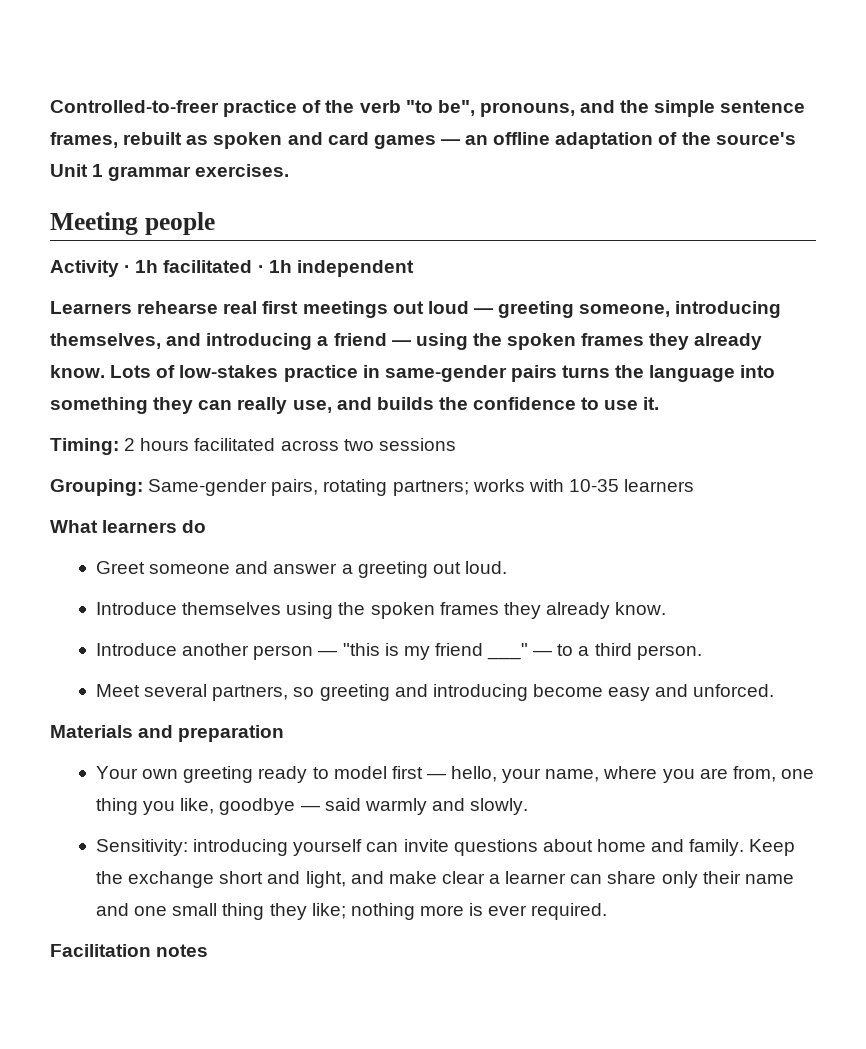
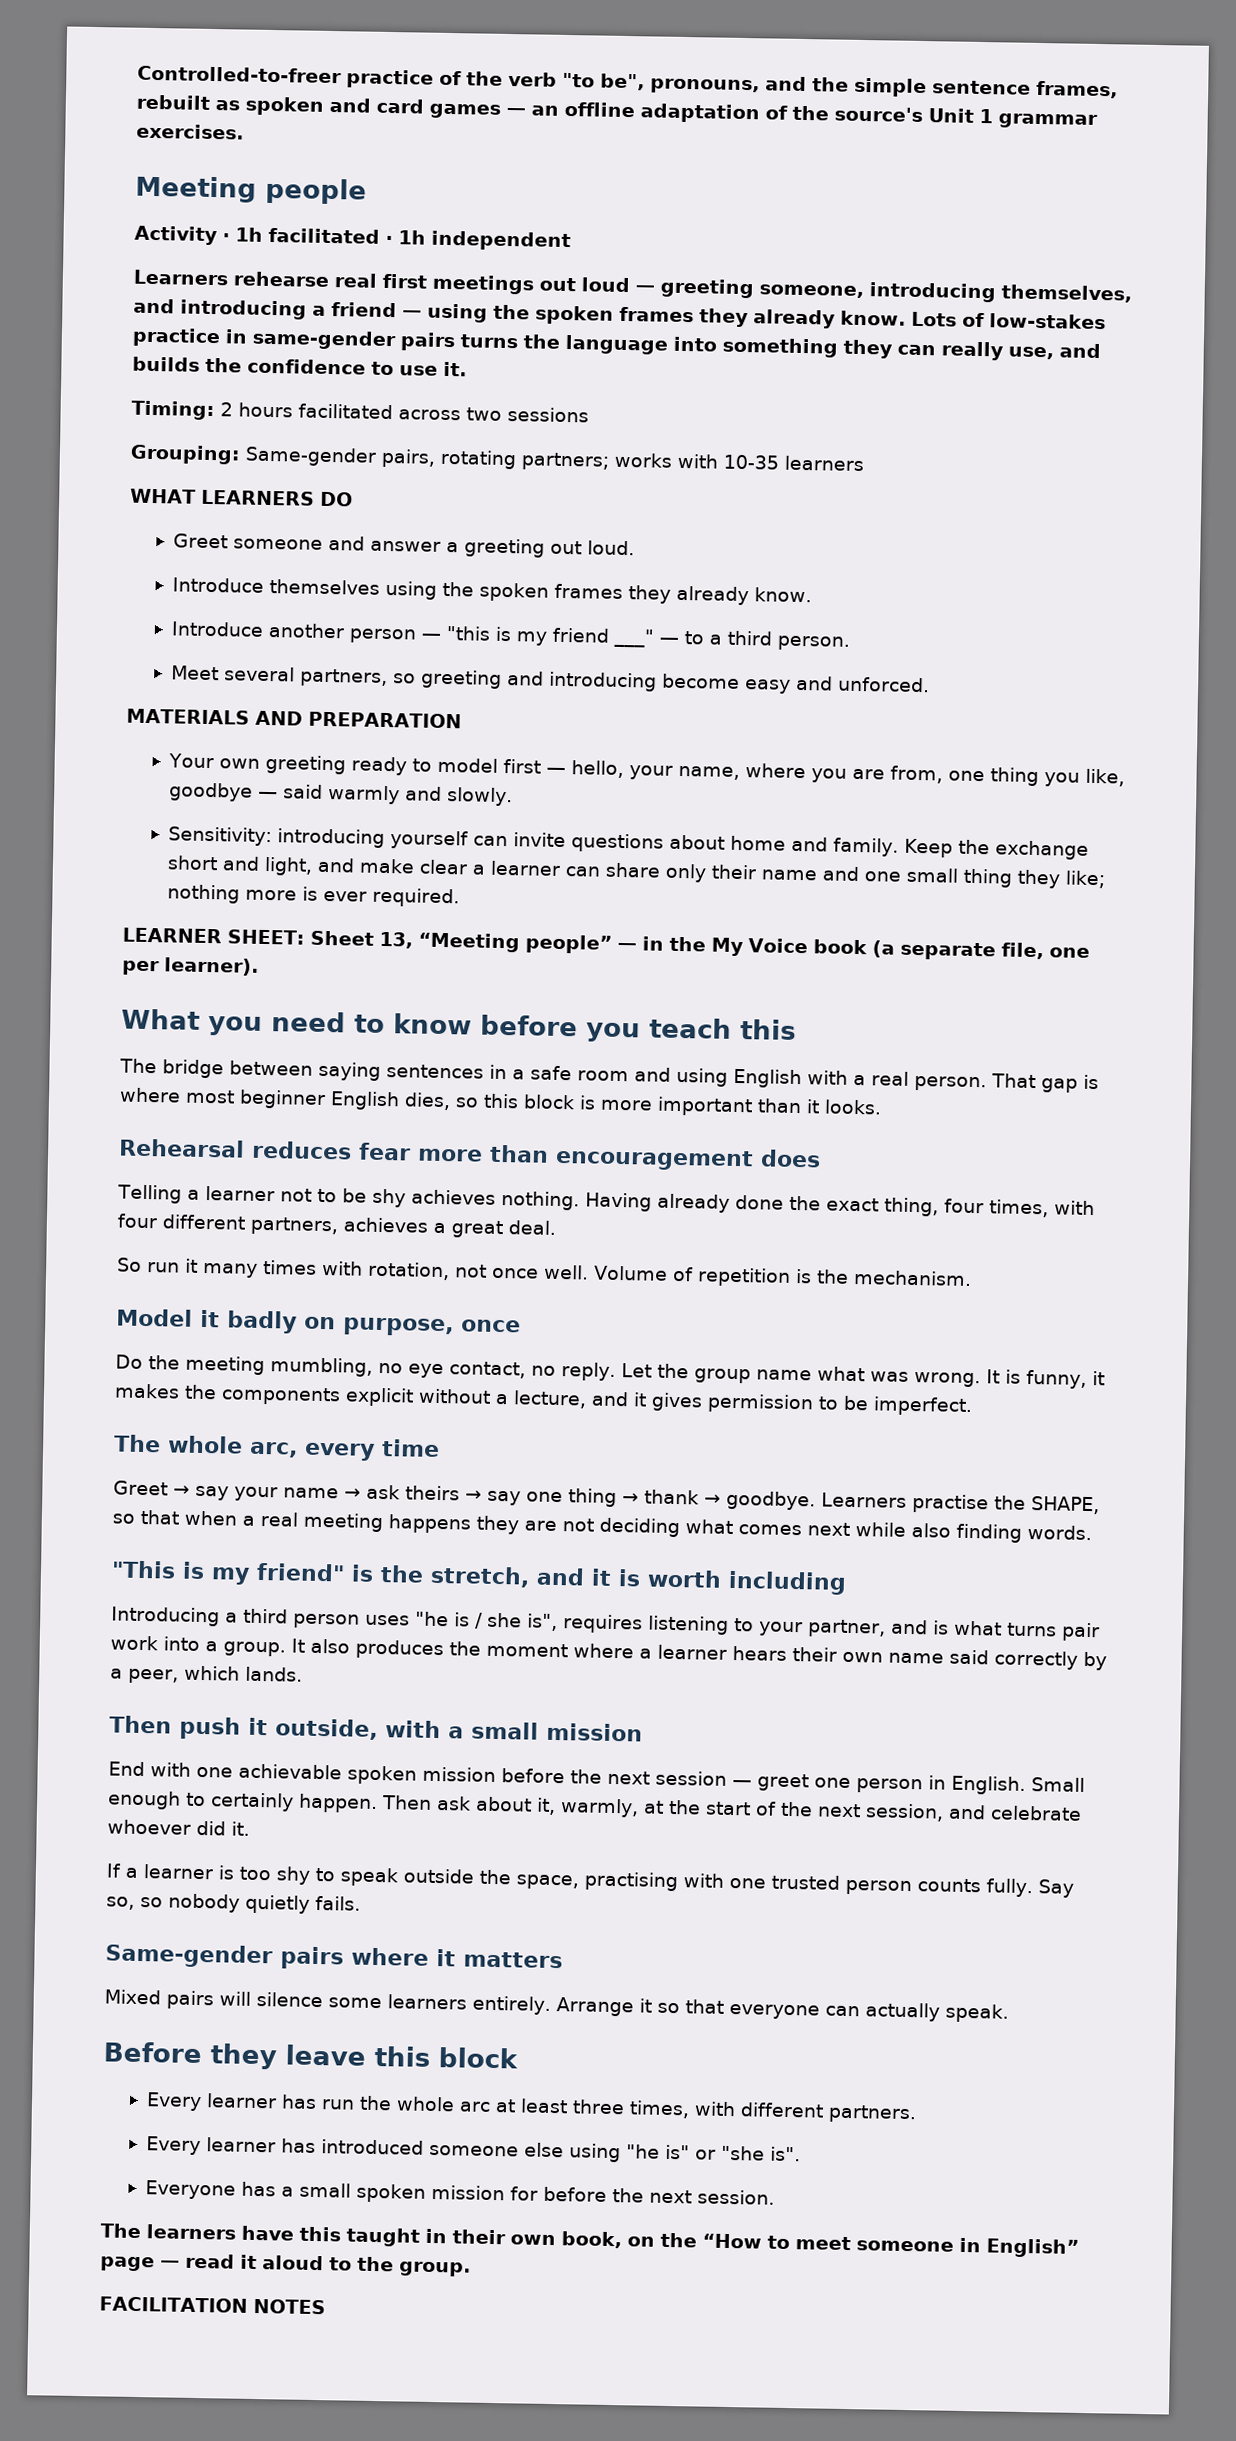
- What learners do
+ WHAT LEARNERS DO
- Materials and preparation
+ MATERIALS AND PREPARATION
- Facilitation notes
+ LEARNER SHEET: Sheet 13, “Meeting people” — in the My Voice book (a separate file, one per learner).
+ What you need to know before you teach this
+ The bridge between saying sentences in a safe room and using English with a real person. That gap is where most beginner English dies, so this block is more important than it looks.
+ Rehearsal reduces fear more than encouragement does
+ Telling a learner not to be shy achieves nothing. Having already done the exact thing, four times, with four different partners, achieves a great deal.
+ So run it many times with rotation, not once well. Volume of repetition is the mechanism.
+ Model it badly on purpose, once
+ Do the meeting mumbling, no eye contact, no reply. Let the group name what was wrong. It is funny, it makes the components explicit without a lecture, and it gives permission to be imperfect.
+ The whole arc, every time
+ Greet → say your name → ask theirs → say one thing → thank → goodbye. Learners practise the SHAPE, so that when a real meeting happens they are not deciding what comes next while also finding words.
+ "This is my friend" is the stretch, and it is worth including
+ Introducing a third person uses "he is / she is", requires listening to your partner, and is what turns pair work into a group. It also produces the moment where a learner hears their own name said correctly by a peer, which lands.
+ Then push it outside, with a small mission
+ End with one achievable spoken mission before the next session — greet one person in English. Small enough to certainly happen. Then ask about it, warmly, at the start of the next session, and celebrate whoever did it.
+ If a learner is too shy to speak outside the space, practising with one trusted person counts fully. Say so, so nobody quietly fails.
+ Same-gender pairs where it matters
+ Mixed pairs will silence some learners entirely. Arrange it so that everyone can actually speak.
+ Before they leave this block
+ Every learner has run the whole arc at least three times, with different partners.
+ Every learner has introduced someone else using "he is" or "she is".
+ Everyone has a small spoken mission for before the next session.
+ The learners have this taught in their own book, on the “How to meet someone in English” page — read it aloud to the group.
+ FACILITATION NOTES

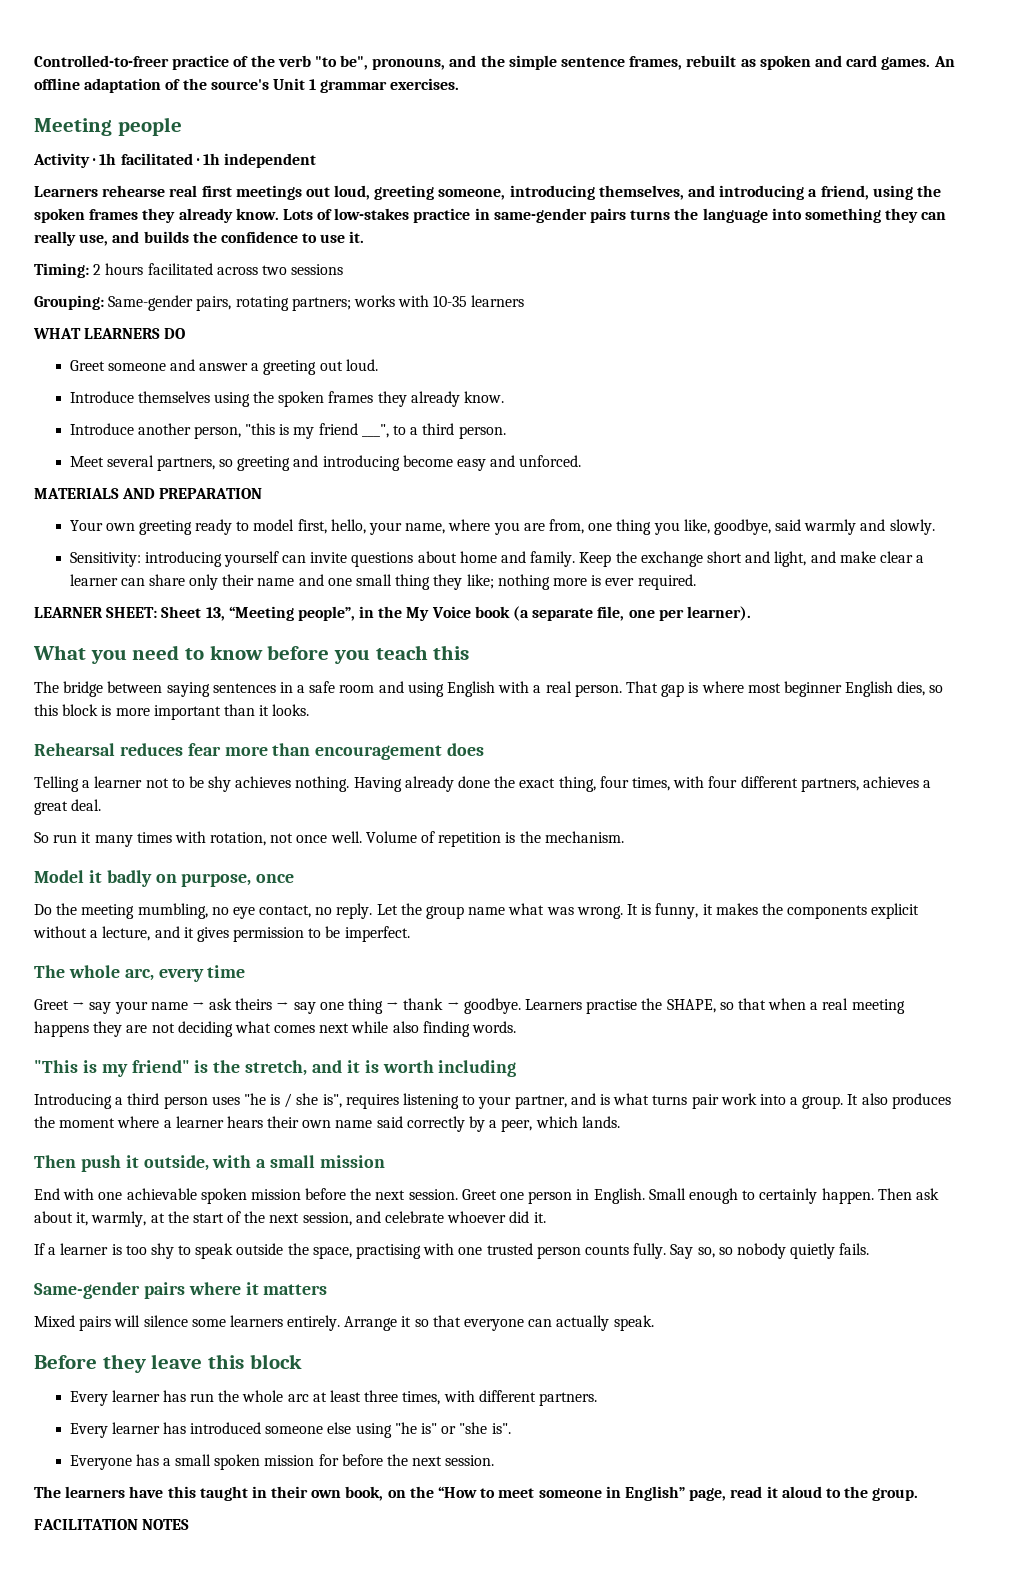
- Controlled-to-freer practice of the verb "to be", pronouns, and the simple sentence frames, rebuilt as spoken and card games — an offline adaptation of the source's Unit 1 grammar exercises.
+ Controlled-to-freer practice of the verb "to be", pronouns, and the simple sentence frames, rebuilt as spoken and card games. An offline adaptation of the source's Unit 1 grammar exercises.
- Learners rehearse real first meetings out loud — greeting someone, introducing themselves, and introducing a friend — using the spoken frames they already know.
+ Learners rehearse real first meetings out loud, greeting someone, introducing themselves, and introducing a friend, using the spoken frames they already know.
- Introduce another person — "this is my friend ___" — to a third person.
+ Introduce another person, "this is my friend ___", to a third person.
- Your own greeting ready to model first — hello, your name, where you are from, one thing you like, goodbye — said warmly and slowly.
+ Your own greeting ready to model first, hello, your name, where you are from, one thing you like, goodbye, said warmly and slowly.
- LEARNER SHEET: Sheet 13, “Meeting people” — in the My Voice book (a separate file, one per learner).
+ LEARNER SHEET: Sheet 13, “Meeting people”, in the My Voice book (a separate file, one per learner).
- End with one achievable spoken mission before the next session — greet one person in English.
+ End with one achievable spoken mission before the next session. Greet one person in English.
- The learners have this taught in their own book, on the “How to meet someone in English” page — read it aloud to the group.
+ The learners have this taught in their own book, on the “How to meet someone in English” page, read it aloud to the group.

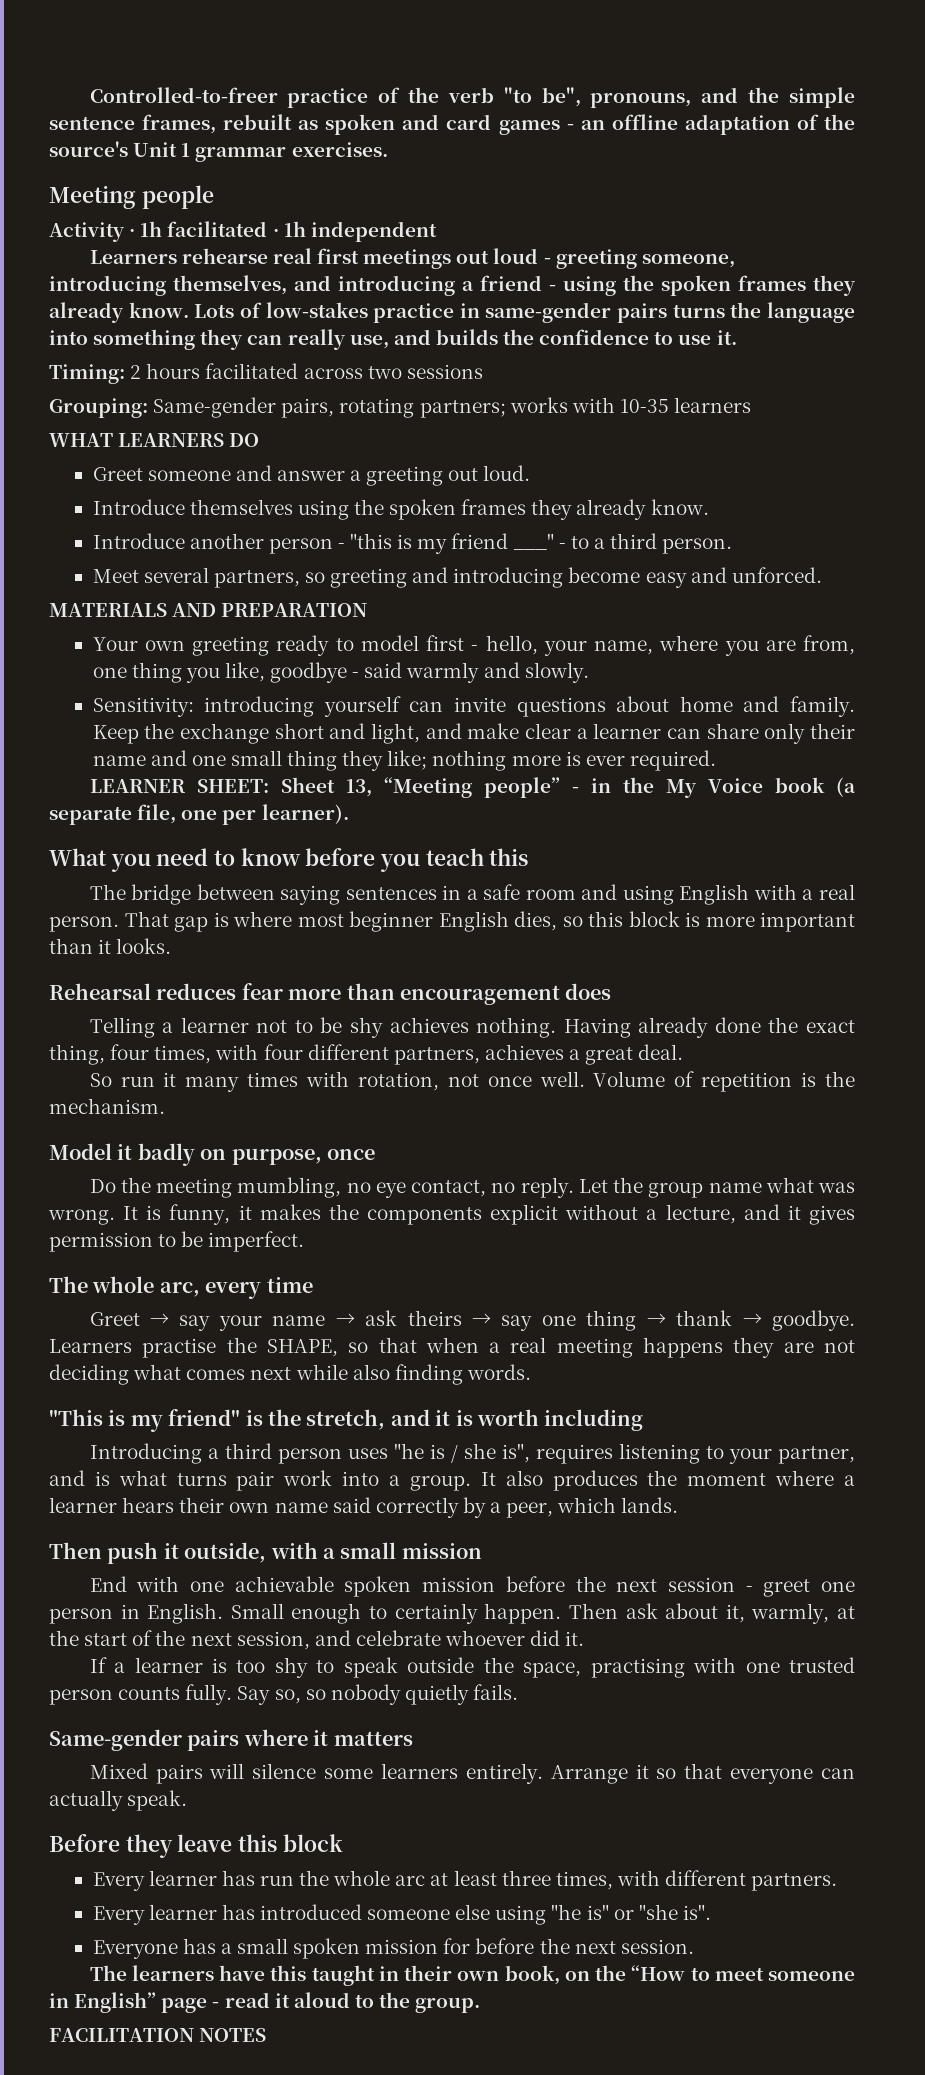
- Controlled-to-freer practice of the verb "to be", pronouns, and the simple sentence frames, rebuilt as spoken and card games. An offline adaptation of the source's Unit 1 grammar exercises.
+ Controlled-to-freer practice of the verb "to be", pronouns, and the simple sentence frames, rebuilt as spoken and card games - an offline adaptation of the source's Unit 1 grammar exercises.
- Learners rehearse real first meetings out loud, greeting someone, introducing themselves, and introducing a friend, using the spoken frames they already know.
+ Learners rehearse real first meetings out loud - greeting someone, introducing themselves, and introducing a friend - using the spoken frames they already know.
- Introduce another person, "this is my friend ___", to a third person.
+ Introduce another person - "this is my friend ___" - to a third person.
- Your own greeting ready to model first, hello, your name, where you are from, one thing you like, goodbye, said warmly and slowly.
+ Your own greeting ready to model first - hello, your name, where you are from, one thing you like, goodbye - said warmly and slowly.
- LEARNER SHEET: Sheet 13, “Meeting people”, in the My Voice book (a separate file, one per learner).
+ LEARNER SHEET: Sheet 13, “Meeting people” - in the My Voice book (a separate file, one per learner).
- End with one achievable spoken mission before the next session. Greet one person in English.
+ End with one achievable spoken mission before the next session - greet one person in English.
- The learners have this taught in their own book, on the “How to meet someone in English” page, read it aloud to the group.
+ The learners have this taught in their own book, on the “How to meet someone in English” page - read it aloud to the group.

